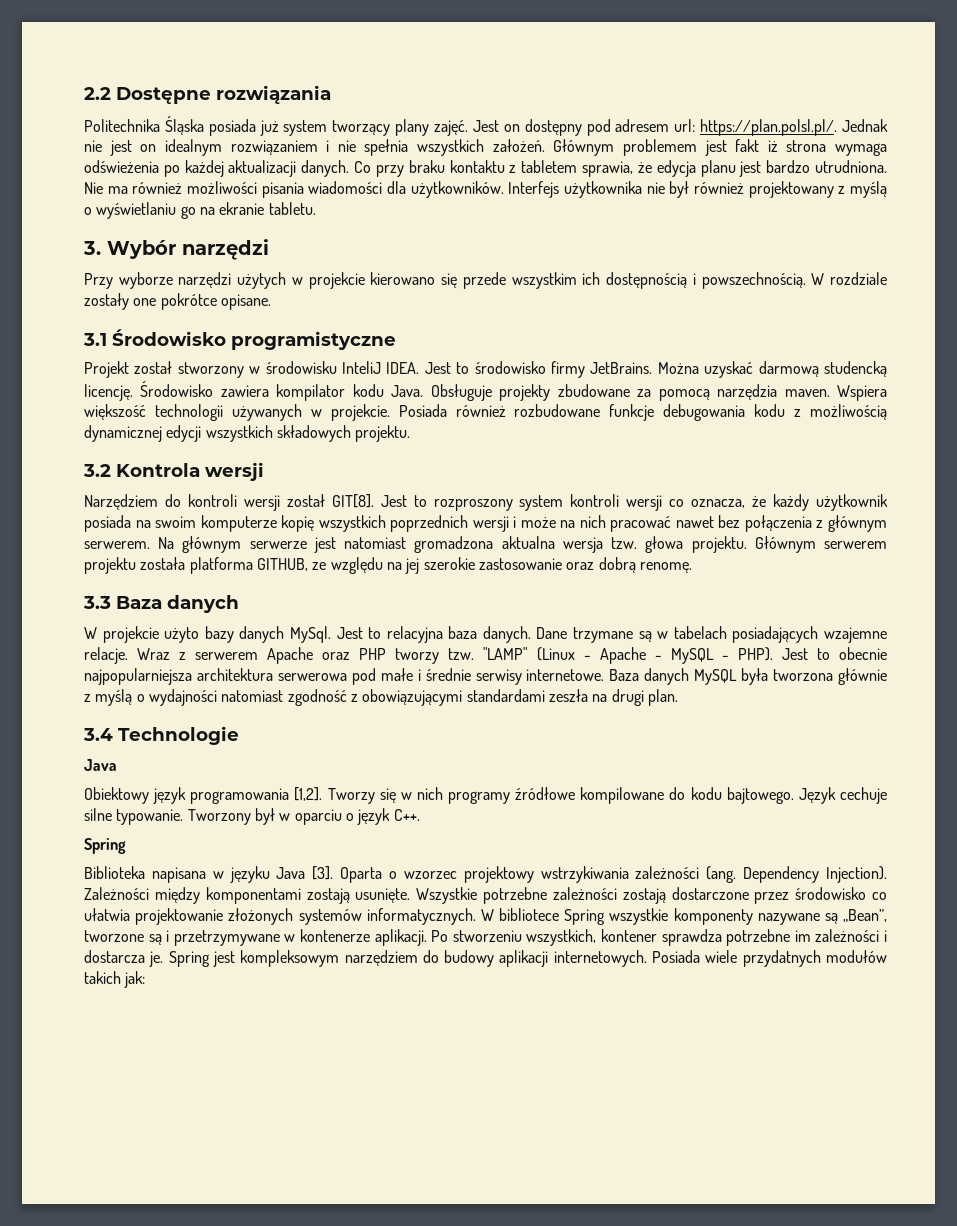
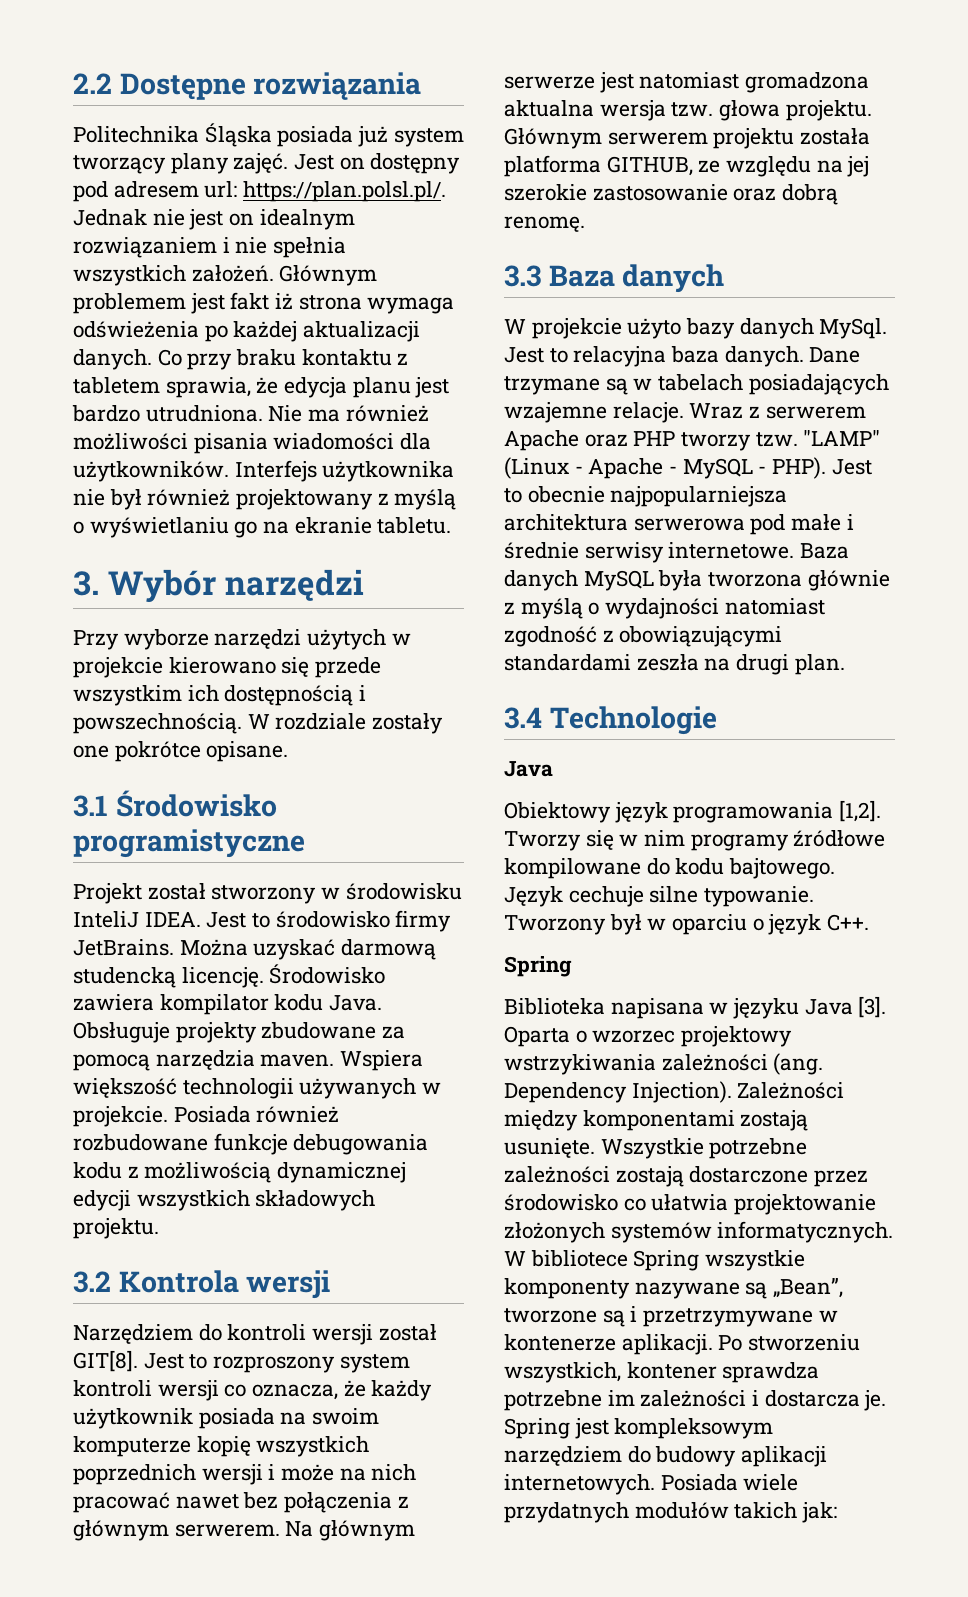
- Tworzy się w nich programy źródłowe kompilowane do kodu bajtowego.
+ Tworzy się w nim programy źródłowe kompilowane do kodu bajtowego.

